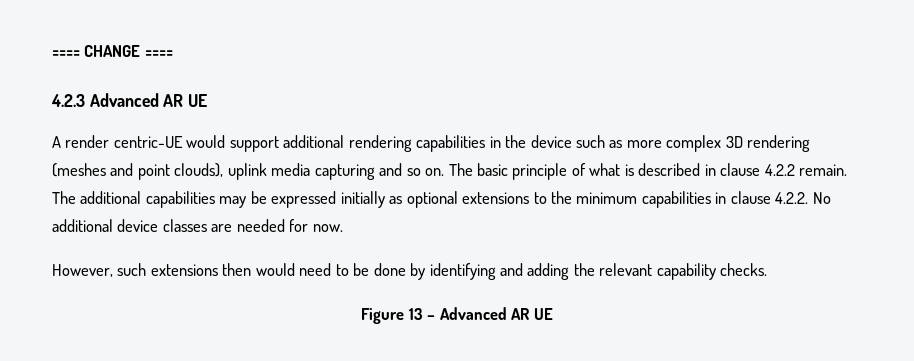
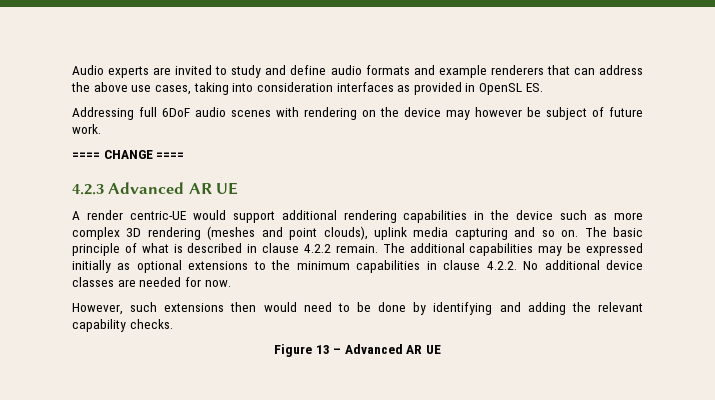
+ Audio experts are invited to study and define audio formats and example renderers that can address the above use cases, taking into consideration interfaces as provided in OpenSL ES.
+ Addressing full 6DoF audio scenes with rendering on the device may however be subject of future work.

